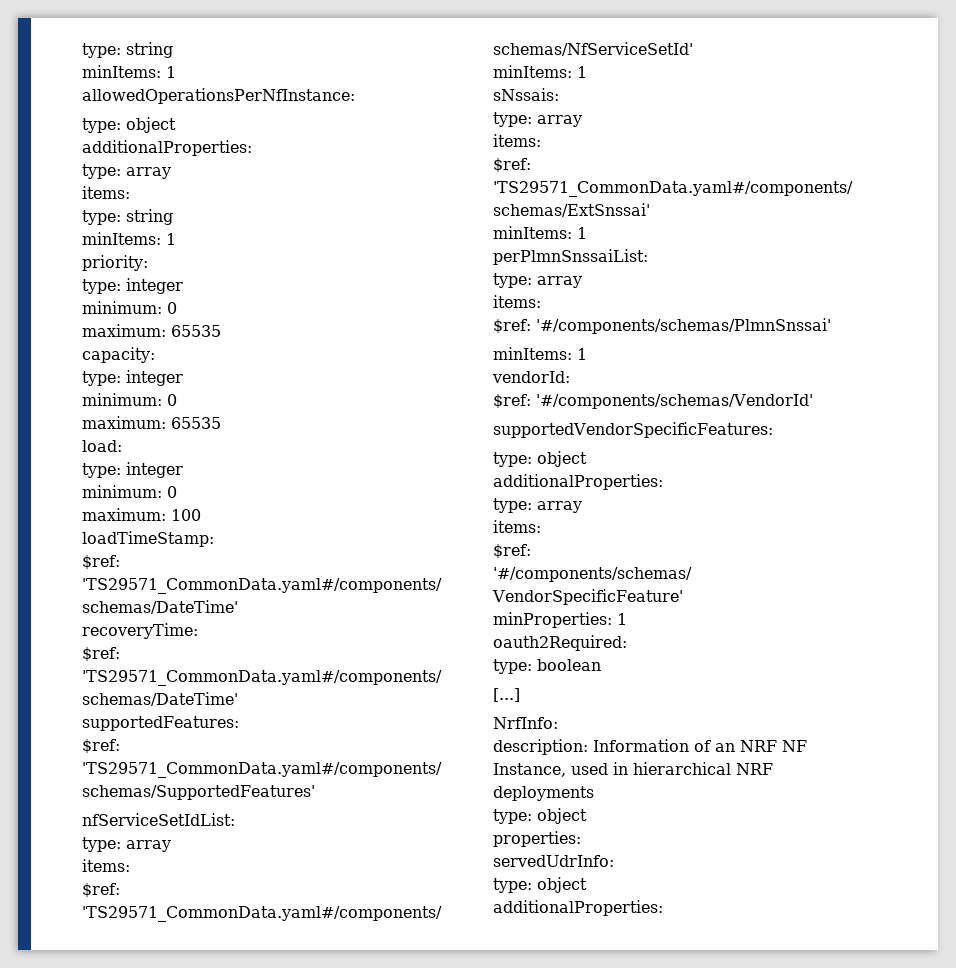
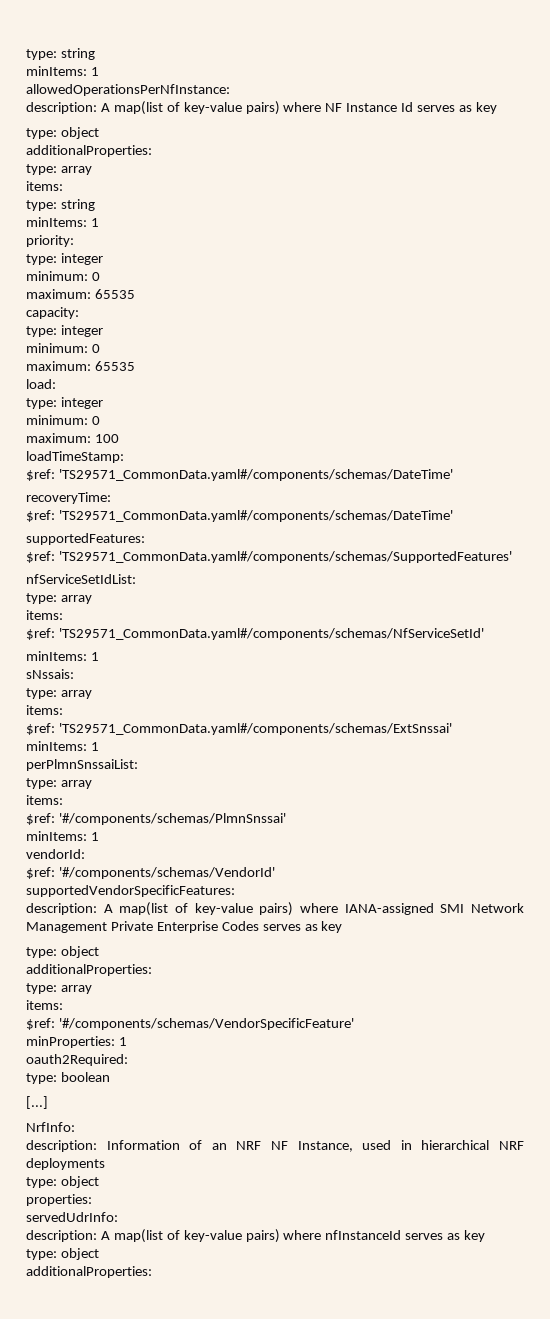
+ description: A map(list of key-value pairs) where NF Instance Id serves as key
+ description: A map(list of key-value pairs) where IANA-assigned SMI Network Management Private Enterprise Codes serves as key
+ description: A map(list of key-value pairs) where nfInstanceId serves as key

